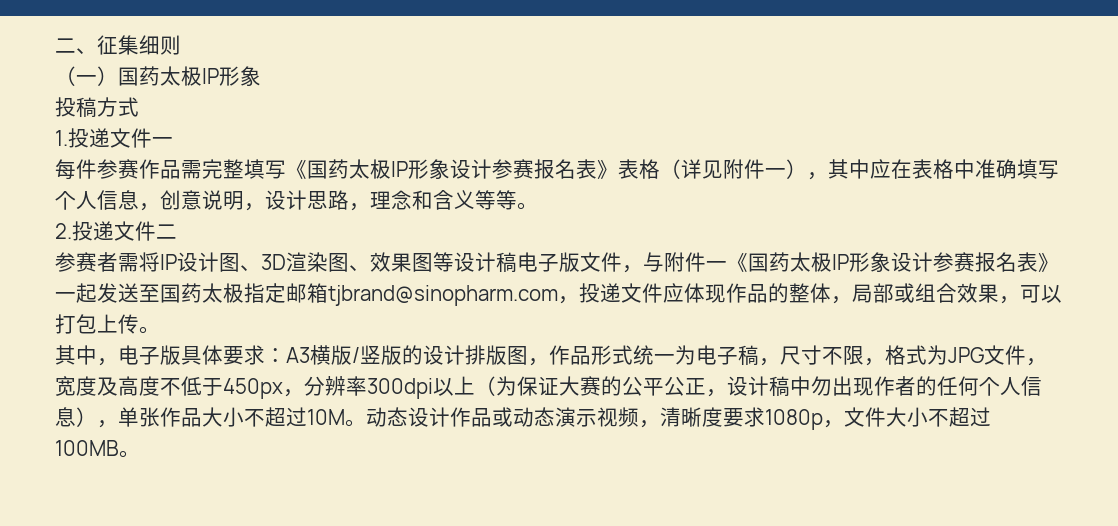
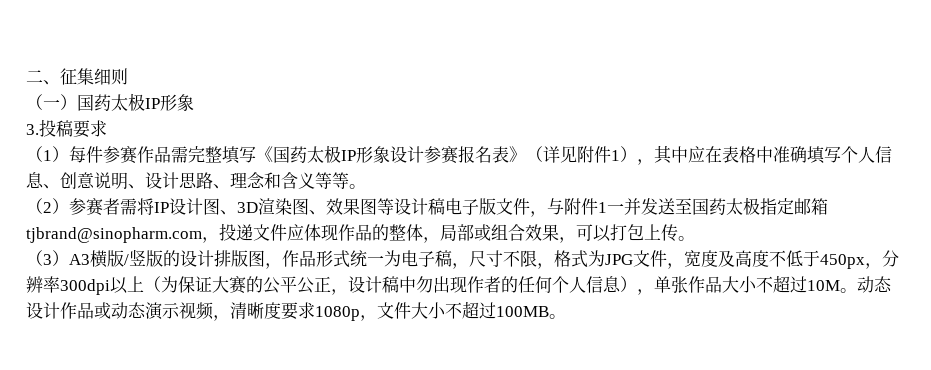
- 投稿方式
- 1.投递文件一
- 每件参赛作品需完整填写《国药太极IP形象设计参赛报名表》表格（详见附件一），其中应在表格中准确填写个人信息，创意说明，设计思路，理念和含义等等。
+ 3.投稿要求
+ （1）每件参赛作品需完整填写《国药太极IP形象设计参赛报名表》（详见附件1），其中应在表格中准确填写个人信息、创意说明、设计思路、理念和含义等等。
- 2.投递文件二
- 参赛者需将IP设计图、3D渲染图、效果图等设计稿电子版文件，与附件一《国药太极IP形象设计参赛报名表》一起发送至国药太极指定邮箱tjbrand@sinopharm.com，投递文件应体现作品的整体，局部或组合效果，可以打包上传。
+ （2）参赛者需将IP设计图、3D渲染图、效果图等设计稿电子版文件，与附件1一并发送至国药太极指定邮箱tjbrand@sinopharm.com，投递文件应体现作品的整体，局部或组合效果，可以打包上传。
- 其中，电子版具体要求：A3横版/竖版的设计排版图，作品形式统一为电子稿，尺寸不限，格式为JPG文件，宽度及高度不低于450px，分辨率300dpi以上（为保证大赛的公平公正，设计稿中勿出现作者的任何个人信息），单张作品大小不超过10M。
+ （3）A3横版/竖版的设计排版图，作品形式统一为电子稿，尺寸不限，格式为JPG文件，宽度及高度不低于450px，分辨率300dpi以上（为保证大赛的公平公正，设计稿中勿出现作者的任何个人信息），单张作品大小不超过10M。

